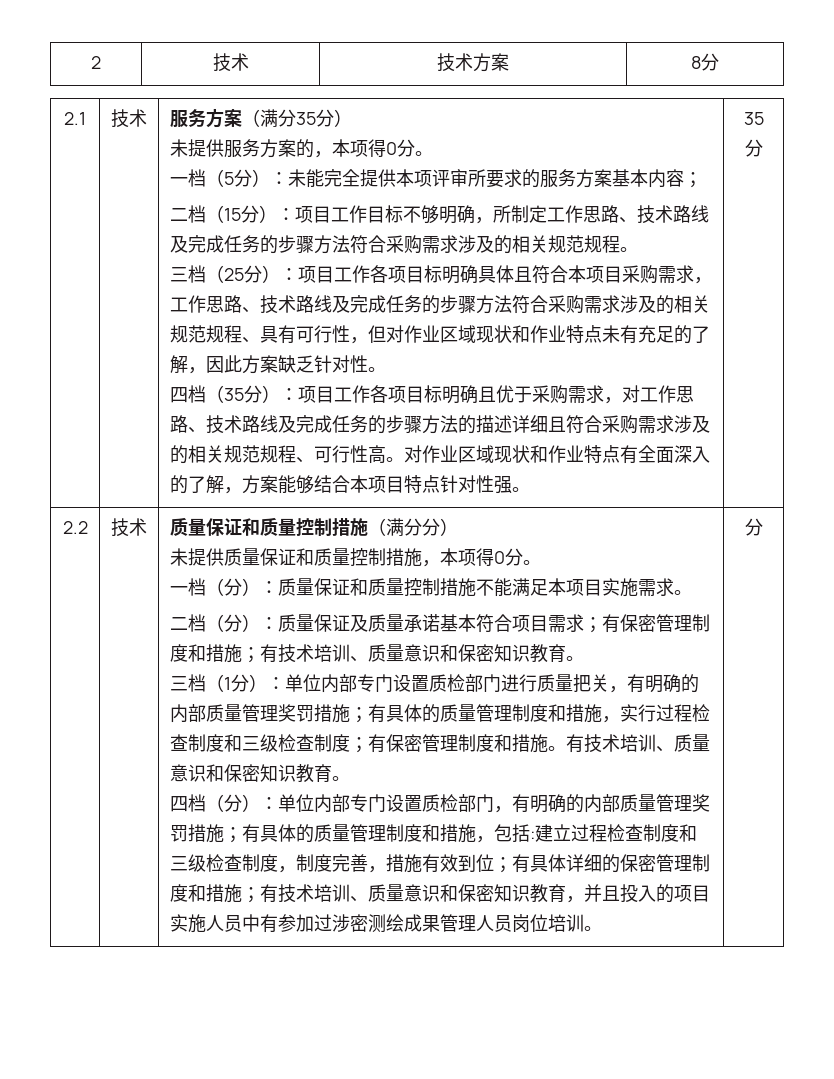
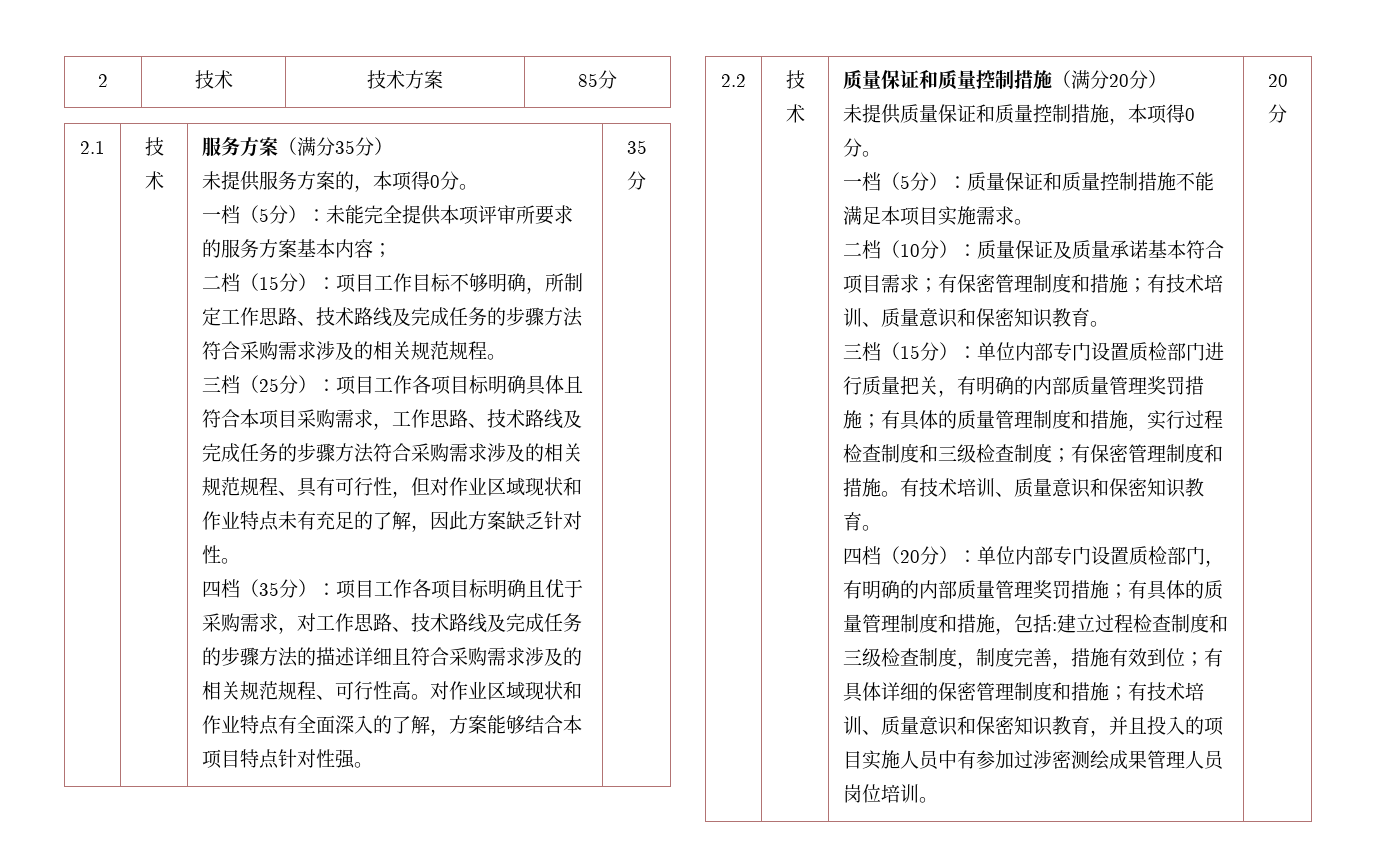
- 2 | 技术 | 技术方案 | 8分
+ 2 | 技术 | 技术方案 | 85分
- 质量保证和质量控制措施（满分分）
+ 质量保证和质量控制措施（满分20分）
- 一档（分）：质量保证和质量控制措施不能满足本项目实施需求。
+ 一档（5分）：质量保证和质量控制措施不能满足本项目实施需求。
- 二档（分）：质量保证及质量承诺基本符合项目需求；有保密管理制度和措施；有技术培训、质量意识和保密知识教育。
+ 二档（10分）：质量保证及质量承诺基本符合项目需求；有保密管理制度和措施；有技术培训、质量意识和保密知识教育。
- 三档（1分）：单位内部专门设置质检部门进行质量把关，有明确的内部质量管理奖罚措施；有具体的质量管理制度和措施，实行过程检查制度和三级检查制度；有保密管理制度和措施。
+ 三档（15分）：单位内部专门设置质检部门进行质量把关，有明确的内部质量管理奖罚措施；有具体的质量管理制度和措施，实行过程检查制度和三级检查制度；有保密管理制度和措施。
- 四档（分）：
+ 四档（20分）：
- 有技术培训、质量意识和保密知识教育，并且投入的项目实施人员中有参加过涉密测绘成果管理人员岗位培训。 | 分
+ 有技术培训、质量意识和保密知识教育，并且投入的项目实施人员中有参加过涉密测绘成果管理人员岗位培训。 | 20分

